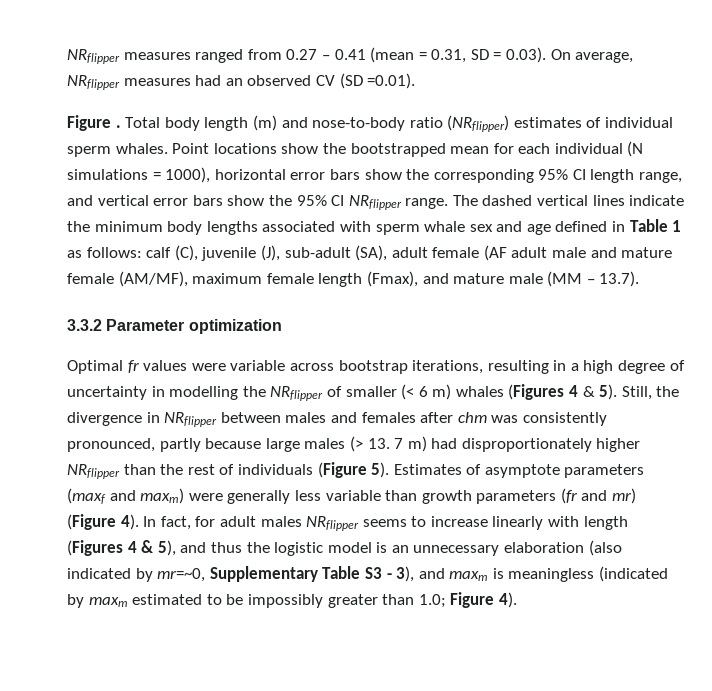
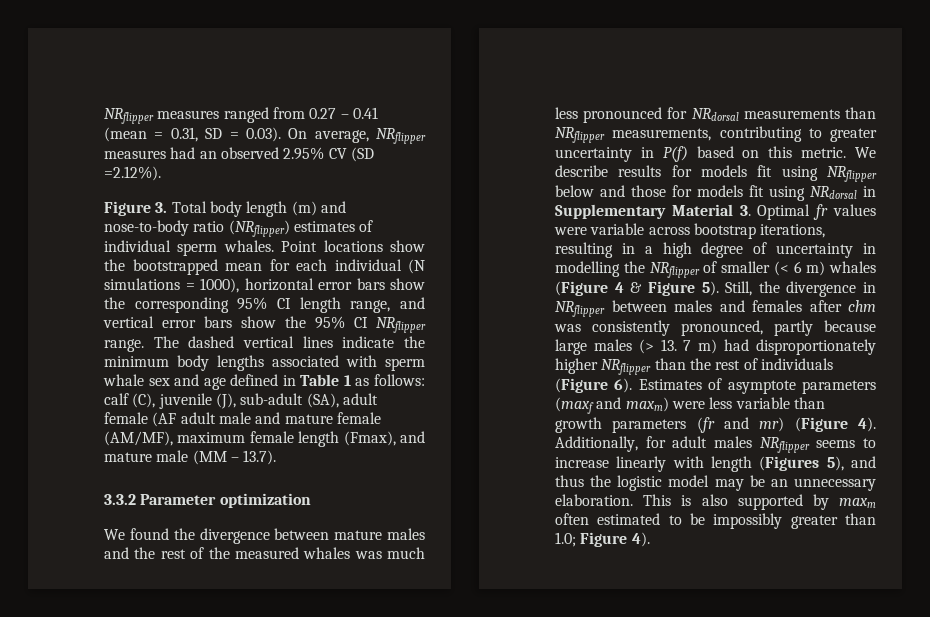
- NRflipper measures ranged from 0.27 – 0.41 (mean = 0.31, SD = 0.03). On average, NRflipper measures had an observed CV (SD =0.01).
- Figure . Total body length (m) and nose-to-body ratio (NRflipper) estimates of individual sperm whales.
+ NRflipper measures ranged from 0.27 – 0.41 (mean = 0.31, SD = 0.03). On average, NRflipper measures had an observed 2.95% CV (SD =2.12%).
+ Figure 3. Total body length (m) and nose-to-body ratio (NRflipper) estimates of individual sperm whales.
- Optimal fr values were variable across bootstrap iterations, resulting in a high degree of uncertainty in modelling the NRflipper of smaller (< 6 m) whales (Figures 4 & 5).
+ We found the divergence between mature males and the rest of the measured whales was much less pronounced for NRdorsal measurements than NRflipper measurements, contributing to greater uncertainty in P(f) based on this metric. We describe results for models fit using NRflipper below and those for models fit using NRdorsal in Supplementary Material 3. Optimal fr values were variable across bootstrap iterations, resulting in a high degree of uncertainty in modelling the NRflipper of smaller (< 6 m) whales (Figure 4 & Figure 5).
- Still, the divergence in NRflipper between males and females after chm was consistently pronounced, partly because large males (> 13. 7 m) had disproportionately higher NRflipper than the rest of individuals (Figure 5).
+ Still, the divergence in NRflipper between males and females after chm was consistently pronounced, partly because large males (> 13. 7 m) had disproportionately higher NRflipper than the rest of individuals (Figure 6).
- Estimates of asymptote parameters (maxf and maxm) were generally less variable than growth parameters (fr and mr) (Figure 4).
+ Estimates of asymptote parameters (maxf and maxm) were less variable than growth parameters (fr and mr) (Figure 4).
- In fact, for adult males NRflipper seems to increase linearly with length (Figures 4 & 5), and thus the logistic model is an unnecessary elaboration (also indicated by mr=~0, Supplementary Table S3 - 3), and maxm is meaningless (indicated by maxm estimated to be impossibly greater than 1.0; Figure 4).
+ Additionally, for adult males NRflipper seems to increase linearly with length (Figures 5), and thus the logistic model may be an unnecessary elaboration. This is also supported by maxm often estimated to be impossibly greater than 1.0; Figure 4).

